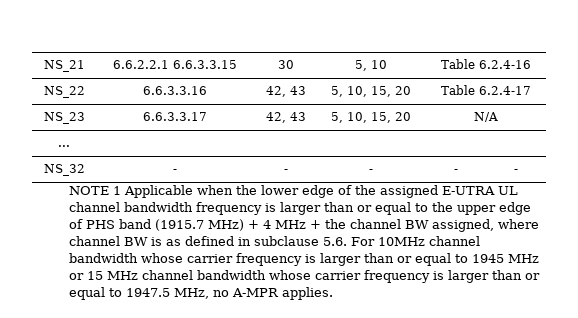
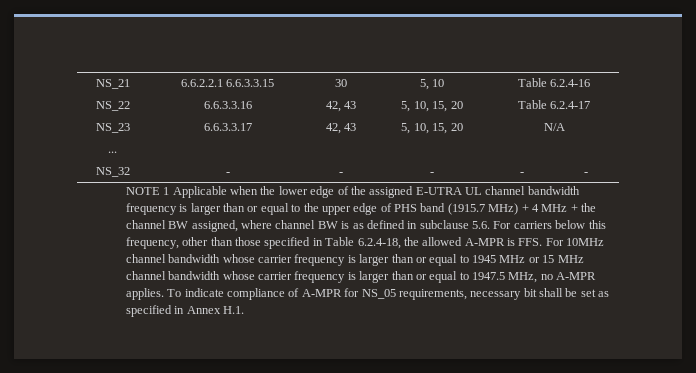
- NOTE 1 Applicable when the lower edge of the assigned E-UTRA UL channel bandwidth frequency is larger than or equal to the upper edge of PHS band (1915.7 MHz) + 4 MHz + the channel BW assigned, where channel BW is as defined in subclause 5.6. For 10MHz channel bandwidth whose carrier frequency is larger than or equal to 1945 MHz or 15 MHz channel bandwidth whose carrier frequency is larger than or equal to 1947.5 MHz, no A-MPR applies.
+ NOTE 1 Applicable when the lower edge of the assigned E-UTRA UL channel bandwidth frequency is larger than or equal to the upper edge of PHS band (1915.7 MHz) + 4 MHz + the channel BW assigned, where channel BW is as defined in subclause 5.6. For carriers below this frequency, other than those specified in Table 6.2.4-18, the allowed A-MPR is FFS. For 10MHz channel bandwidth whose carrier frequency is larger than or equal to 1945 MHz or 15 MHz channel bandwidth whose carrier frequency is larger than or equal to 1947.5 MHz, no A-MPR applies.
+ To indicate compliance of A-MPR for NS_05 requirements, necessary bit shall be set as specified in Annex H.1.

